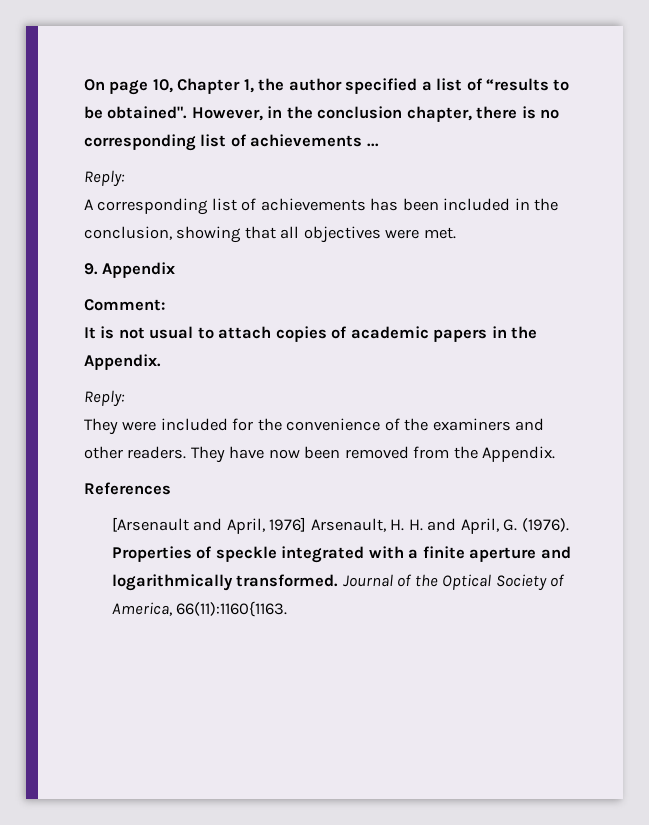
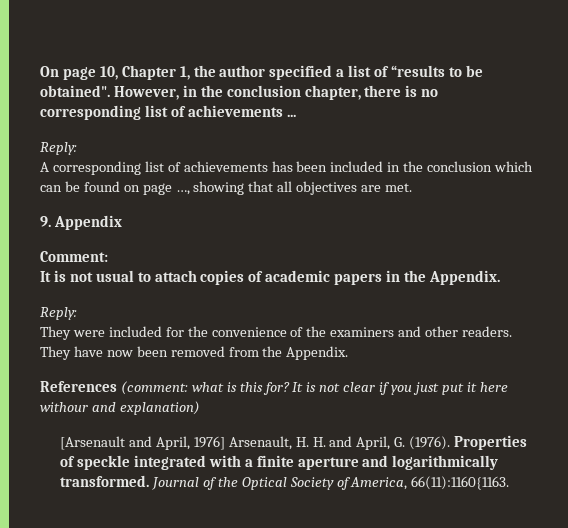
- A corresponding list of achievements has been included in the conclusion, showing that all objectives were met.
+ A corresponding list of achievements has been included in the conclusion which can be found on page …, showing that all objectives are met.
- References
+ References (comment: what is this for? It is not clear if you just put it here withour and explanation)

